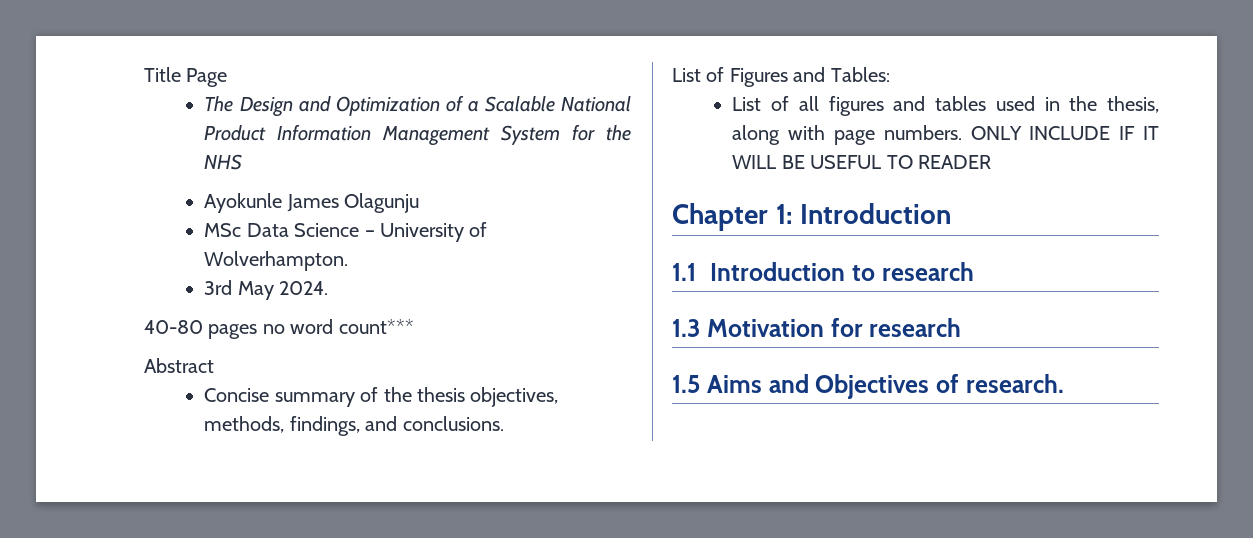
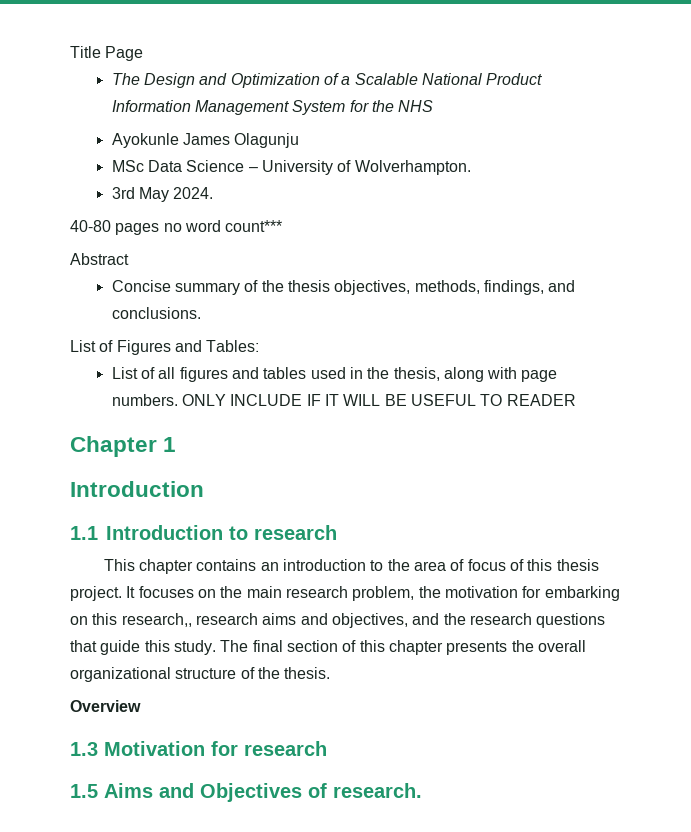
- Chapter 1: Introduction
+ Chapter 1
+ Introduction
+ This chapter contains an introduction to the area of focus of this thesis project. It focuses on the main research problem, the motivation for embarking on this research,, research aims and objectives, and the research questions that guide this study. The final section of this chapter presents the overall organizational structure of the thesis.
+ Overview

